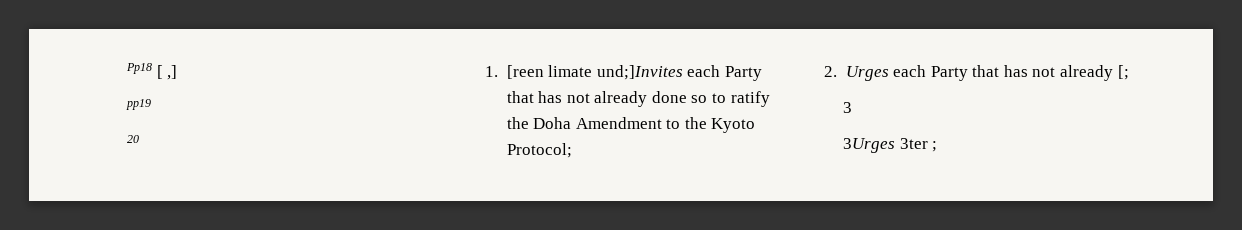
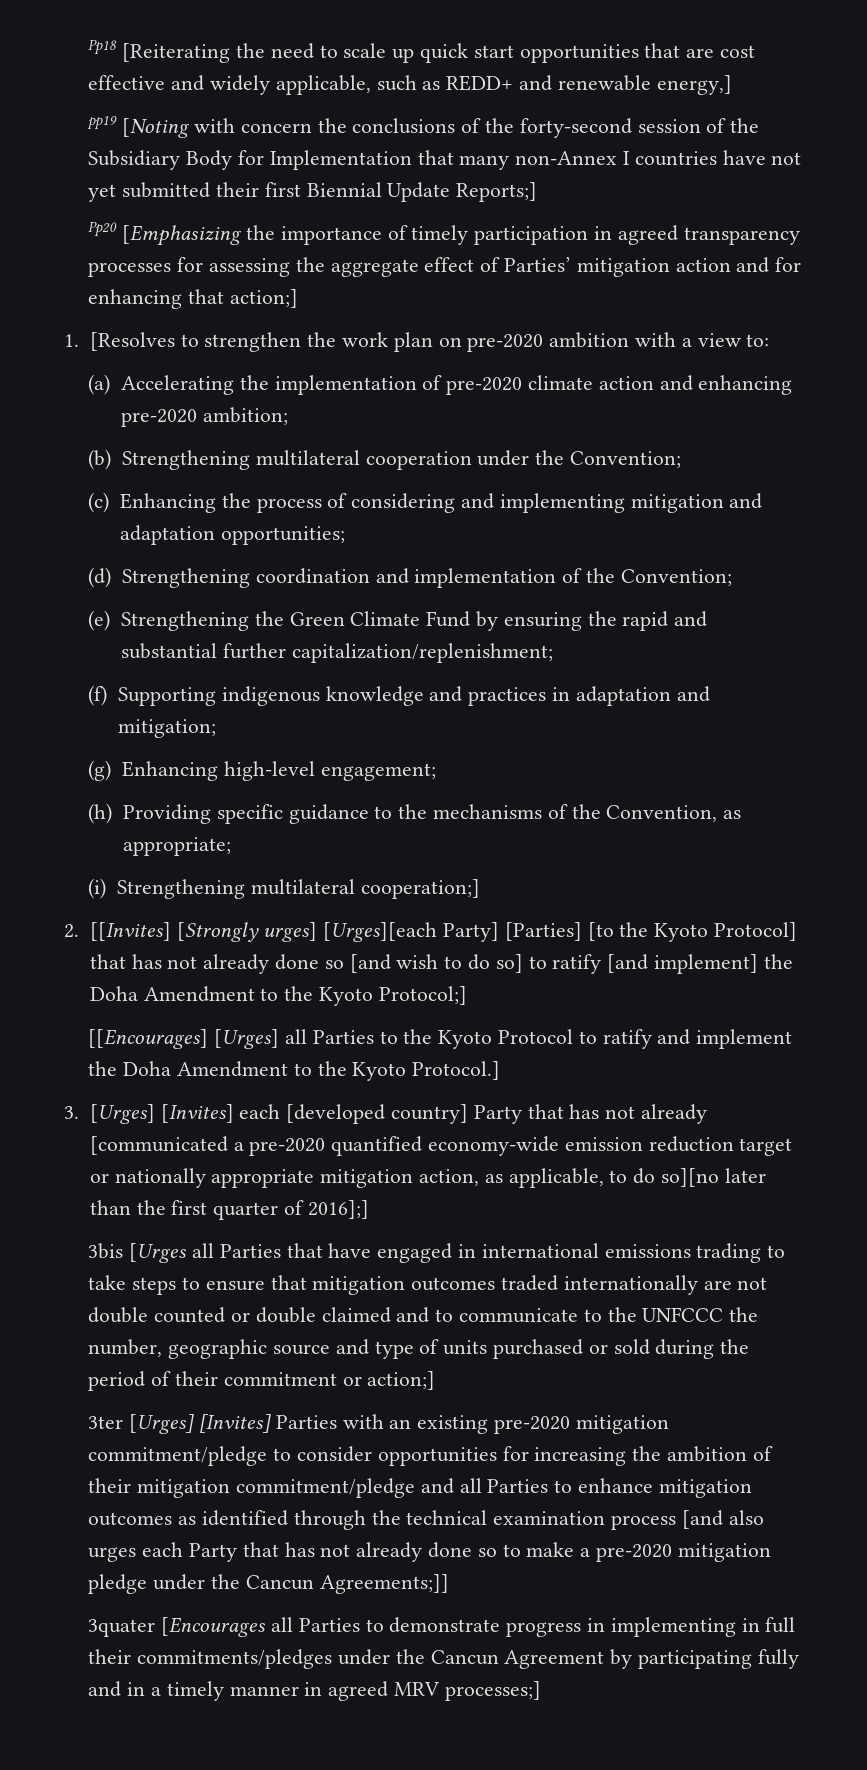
- Pp18 [ ,]
- pp19
- 20
- 1. [reen limate und;]Invites each Party that has not already done so to ratify the Doha Amendment to the Kyoto Protocol;
- 2. Urges each Party that has not already [;
- 3
- 3Urges 3ter ;
+ Pp18 [Reiterating the need to scale up quick start opportunities that are cost effective and widely applicable, such as REDD+ and renewable energy,]
+ pp19 [Noting with concern the conclusions of the forty-second session of the Subsidiary Body for Implementation that many non-Annex I countries have not yet submitted their first Biennial Update Reports;]
+ Pp20 [Emphasizing the importance of timely participation in agreed transparency processes for assessing the aggregate effect of Parties’ mitigation action and for enhancing that action;]
+ 1. [Resolves to strengthen the work plan on pre-2020 ambition with a view to:
+ (a) Accelerating the implementation of pre-2020 climate action and enhancing pre-2020 ambition;
+ (b) Strengthening multilateral cooperation under the Convention;
+ (c) Enhancing the process of considering and implementing mitigation and adaptation opportunities;
+ (d) Strengthening coordination and implementation of the Convention;
+ (e) Strengthening the Green Climate Fund by ensuring the rapid and substantial further capitalization/replenishment;
+ (f) Supporting indigenous knowledge and practices in adaptation and mitigation;
+ (g) Enhancing high-level engagement;
+ (h) Providing specific guidance to the mechanisms of the Convention, as appropriate;
+ (i) Strengthening multilateral cooperation;]
+ 2. [[Invites] [Strongly urges] [Urges][each Party] [Parties] [to the Kyoto Protocol] that has not already done so [and wish to do so] to ratify [and implement] the Doha Amendment to the Kyoto Protocol;]
+ [[Encourages] [Urges] all Parties to the Kyoto Protocol to ratify and implement the Doha Amendment to the Kyoto Protocol.]
+ 3. [Urges] [Invites] each [developed country] Party that has not already [communicated a pre-2020 quantified economy-wide emission reduction target or nationally appropriate mitigation action, as applicable, to do so][no later than the first quarter of 2016];]
+ 3bis [Urges all Parties that have engaged in international emissions trading to take steps to ensure that mitigation outcomes traded internationally are not double counted or double claimed and to communicate to the UNFCCC the number, geographic source and type of units purchased or sold during the period of their commitment or action;]
+ 3ter [Urges] [Invites] Parties with an existing pre-2020 mitigation commitment/pledge to consider opportunities for increasing the ambition of their mitigation commitment/pledge and all Parties to enhance mitigation outcomes as identified through the technical examination process [and also urges each Party that has not already done so to make a pre-2020 mitigation pledge under the Cancun Agreements;]]
+ 3quater [Encourages all Parties to demonstrate progress in implementing in full their commitments/pledges under the Cancun Agreement by participating fully and in a timely manner in agreed MRV processes;]

